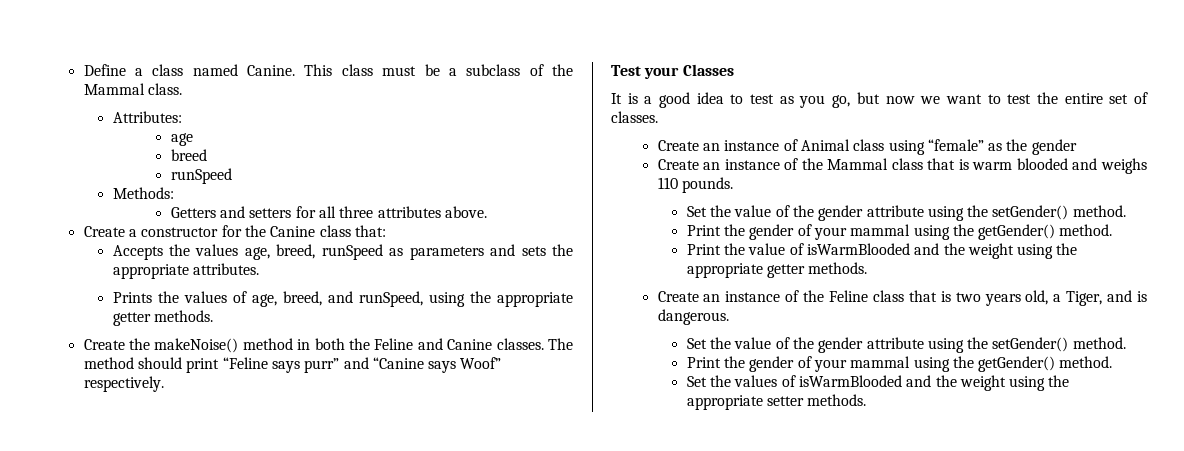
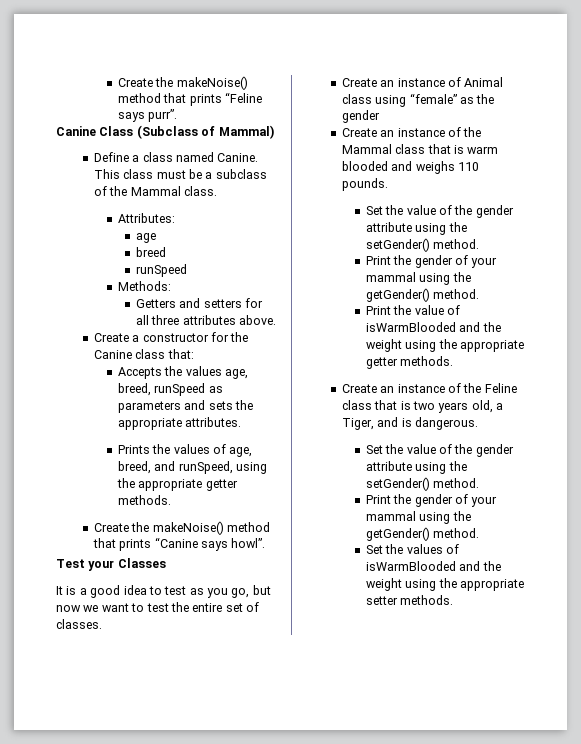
+ Create the makeNoise() method that prints “Feline says purr”.
+ Canine Class (Subclass of Mammal)
- Create the makeNoise() method in both the Feline and Canine classes. The method should print “Feline says purr” and “Canine says Woof” respectively.
+ Create the makeNoise() method that prints “Canine says howl”.

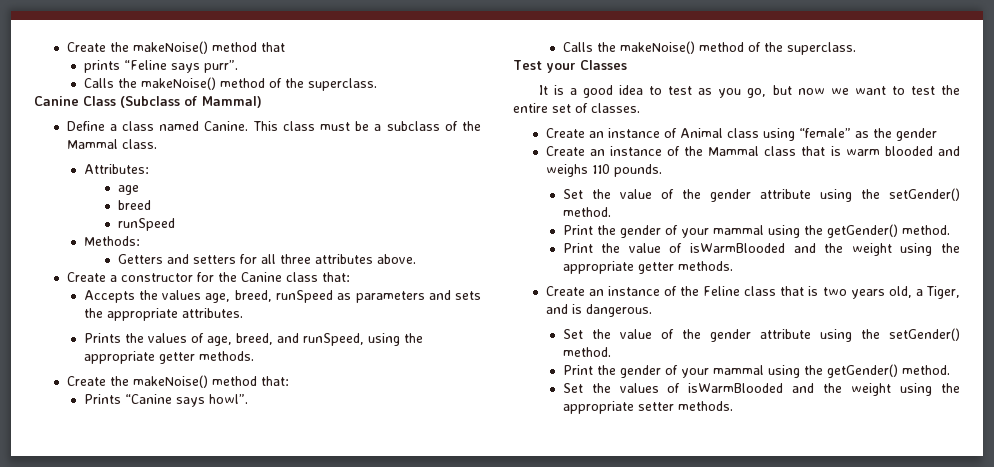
- Create the makeNoise() method that prints “Feline says purr”.
+ Create the makeNoise() method that
+ prints “Feline says purr”.
+ Calls the makeNoise() method of the superclass.
- Create the makeNoise() method that prints “Canine says howl”.
+ Create the makeNoise() method that:
+ Prints “Canine says howl”.
+ Calls the makeNoise() method of the superclass.

